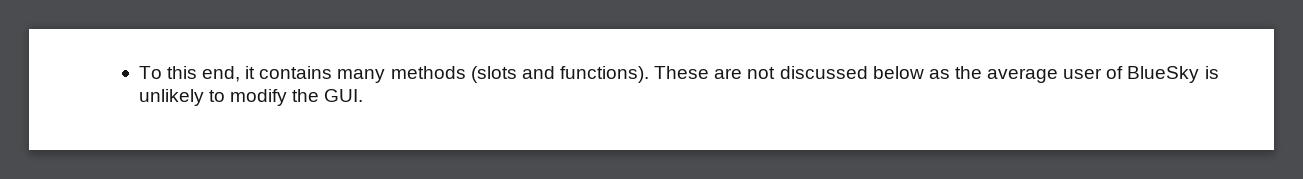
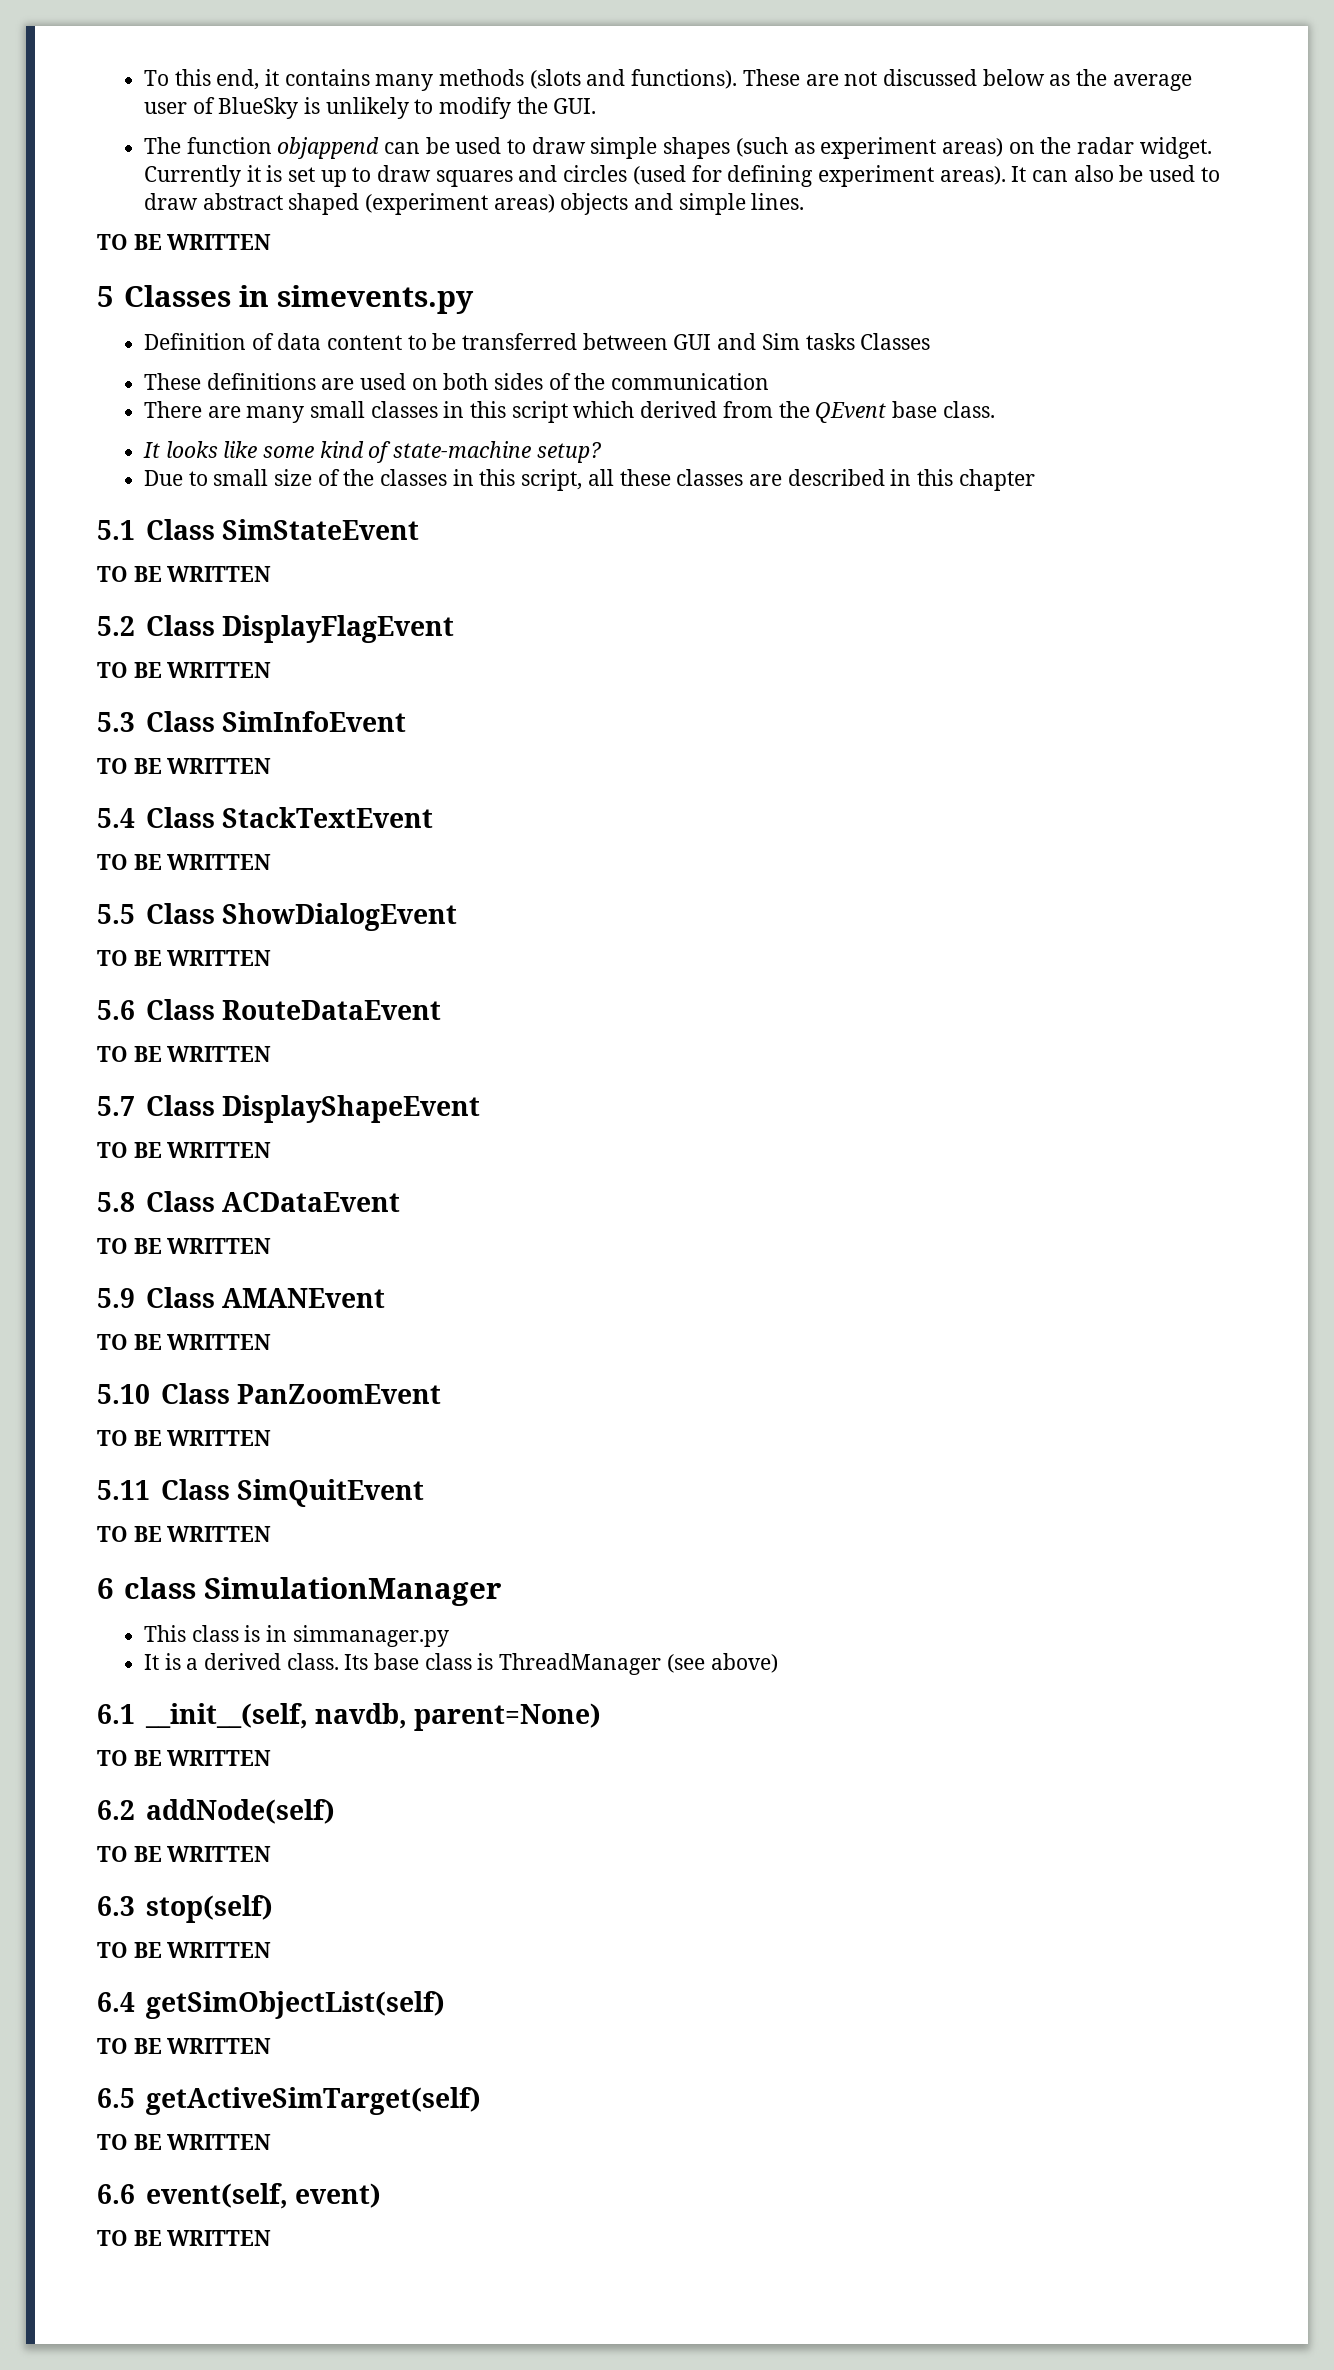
+ The function objappend can be used to draw simple shapes (such as experiment areas) on the radar widget. Currently it is set up to draw squares and circles (used for defining experiment areas). It can also be used to draw abstract shaped (experiment areas) objects and simple lines.
+ TO BE WRITTEN
+ 5 Classes in simevents.py
+ Definition of data content to be transferred between GUI and Sim tasks Classes
+ These definitions are used on both sides of the communication
+ There are many small classes in this script which derived from the QEvent base class.
+ It looks like some kind of state-machine setup?
+ Due to small size of the classes in this script, all these classes are described in this chapter
+ 5.1 Class SimStateEvent
+ TO BE WRITTEN
+ 5.2 Class DisplayFlagEvent
+ TO BE WRITTEN
+ 5.3 Class SimInfoEvent
+ TO BE WRITTEN
+ 5.4 Class StackTextEvent
+ TO BE WRITTEN
+ 5.5 Class ShowDialogEvent
+ TO BE WRITTEN
+ 5.6 Class RouteDataEvent
+ TO BE WRITTEN
+ 5.7 Class DisplayShapeEvent
+ TO BE WRITTEN
+ 5.8 Class ACDataEvent
+ TO BE WRITTEN
+ 5.9 Class AMANEvent
+ TO BE WRITTEN
+ 5.10 Class PanZoomEvent
+ TO BE WRITTEN
+ 5.11 Class SimQuitEvent
+ TO BE WRITTEN
+ 6 class SimulationManager
+ This class is in simmanager.py
+ It is a derived class. Its base class is ThreadManager (see above)
+ 6.1 __init__(self, navdb, parent=None)
+ TO BE WRITTEN
+ 6.2 addNode(self)
+ TO BE WRITTEN
+ 6.3 stop(self)
+ TO BE WRITTEN
+ 6.4 getSimObjectList(self)
+ TO BE WRITTEN
+ 6.5 getActiveSimTarget(self)
+ TO BE WRITTEN
+ 6.6 event(self, event)
+ TO BE WRITTEN

